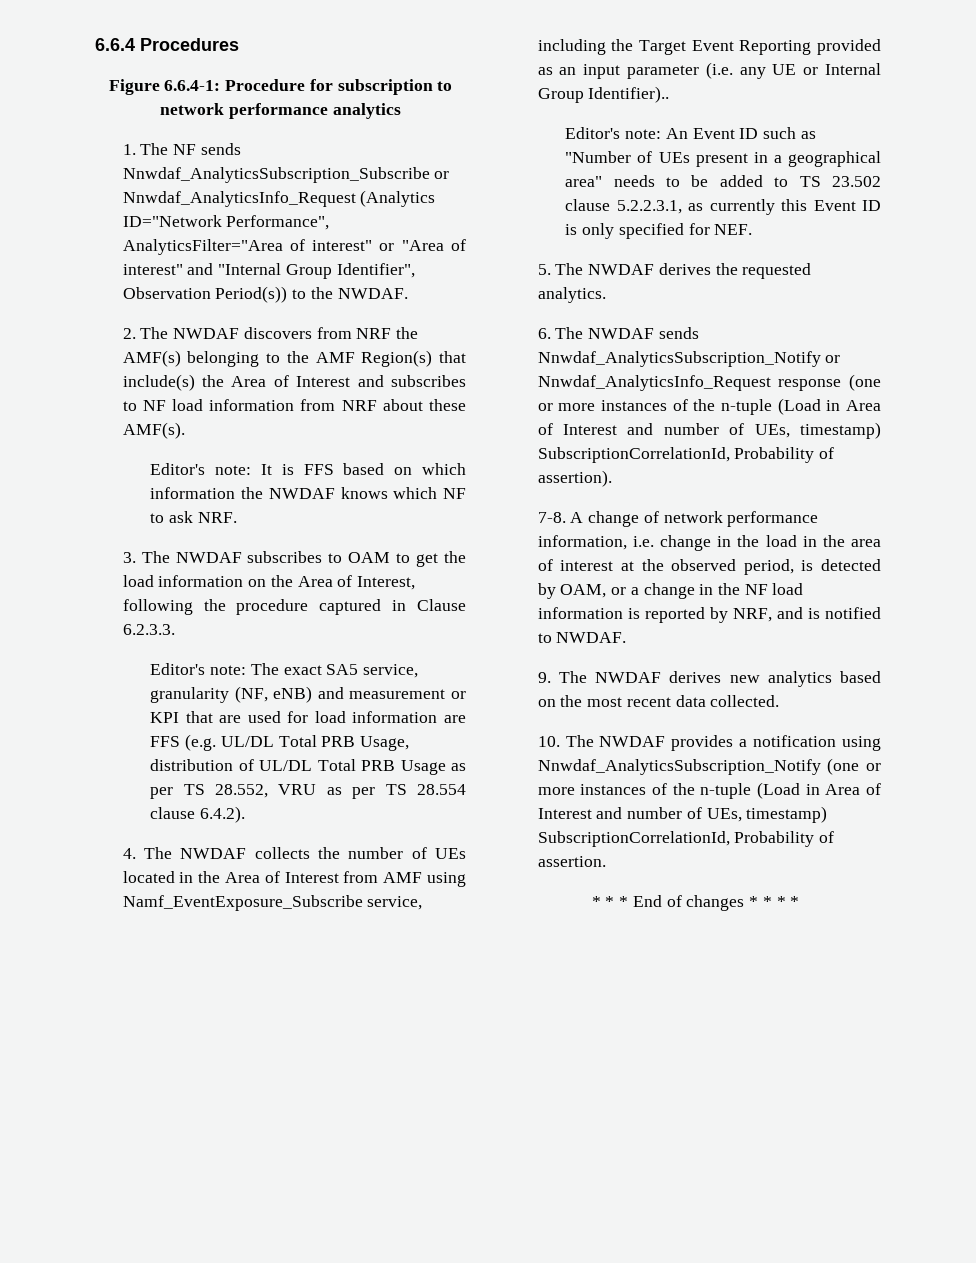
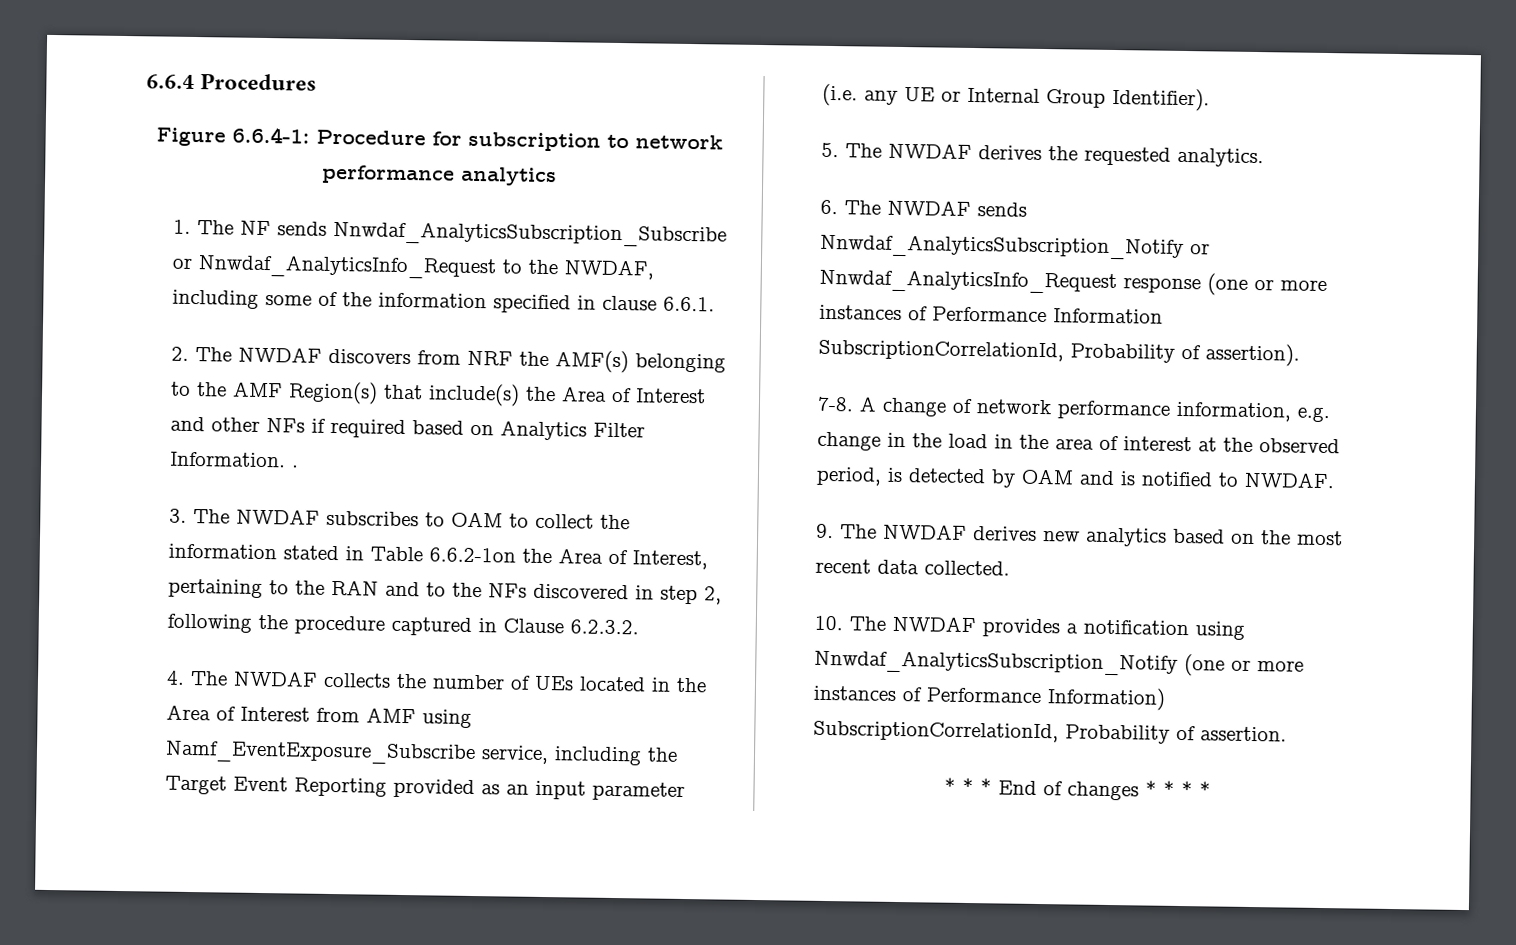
- 1. The NF sends Nnwdaf_AnalyticsSubscription_Subscribe or Nnwdaf_AnalyticsInfo_Request (Analytics ID="Network Performance", AnalyticsFilter="Area of interest" or "Area of interest" and "Internal Group Identifier", Observation Period(s)) to the NWDAF.
+ 1. The NF sends Nnwdaf_AnalyticsSubscription_Subscribe or Nnwdaf_AnalyticsInfo_Request to the NWDAF, including some of the information specified in clause 6.6.1.
- 2. The NWDAF discovers from NRF the AMF(s) belonging to the AMF Region(s) that include(s) the Area of Interest and subscribes to NF load information from NRF about these AMF(s).
- Editor's note: It is FFS based on which information the NWDAF knows which NF to ask NRF.
+ 2. The NWDAF discovers from NRF the AMF(s) belonging to the AMF Region(s) that include(s) the Area of Interest and other NFs if required based on Analytics Filter Information. .
- 3. The NWDAF subscribes to OAM to get the load information on the Area of Interest, following the procedure captured in Clause 6.2.3.3.
- Editor's note: The exact SA5 service, granularity (NF, eNB) and measurement or KPI that are used for load information are FFS (e.g. UL/DL Total PRB Usage, distribution of UL/DL Total PRB Usage as per TS 28.552, VRU as per TS 28.554 clause 6.4.2).
+ 3. The NWDAF subscribes to OAM to collect the information stated in Table 6.6.2-1on the Area of Interest, pertaining to the RAN and to the NFs discovered in step 2, following the procedure captured in Clause 6.2.3.2.
- 4. The NWDAF collects the number of UEs located in the Area of Interest from AMF using Namf_EventExposure_Subscribe service, including the Target Event Reporting provided as an input parameter (i.e. any UE or Internal Group Identifier)..
- Editor's note: An Event ID such as "Number of UEs present in a geographical area" needs to be added to TS 23.502 clause 5.2.2.3.1, as currently this Event ID is only specified for NEF.
+ 4. The NWDAF collects the number of UEs located in the Area of Interest from AMF using Namf_EventExposure_Subscribe service, including the Target Event Reporting provided as an input parameter (i.e. any UE or Internal Group Identifier).
- 6. The NWDAF sends Nnwdaf_AnalyticsSubscription_Notify or Nnwdaf_AnalyticsInfo_Request response (one or more instances of the n-tuple (Load in Area of Interest and number of UEs, timestamp) SubscriptionCorrelationId, Probability of assertion).
+ 6. The NWDAF sends Nnwdaf_AnalyticsSubscription_Notify or Nnwdaf_AnalyticsInfo_Request response (one or more instances of Performance Information SubscriptionCorrelationId, Probability of assertion).
- A change of network performance information, i.e. change in the load in the area of interest at the observed period, is detected by OAM, or a change in the NF load information is reported by NRF, and is notified to NWDAF.
+ A change of network performance information, e.g. change in the load in the area of interest at the observed period, is detected by OAM and is notified to NWDAF.
- 10. The NWDAF provides a notification using Nnwdaf_AnalyticsSubscription_Notify (one or more instances of the n-tuple (Load in Area of Interest and number of UEs, timestamp) SubscriptionCorrelationId, Probability of assertion.
+ 10. The NWDAF provides a notification using Nnwdaf_AnalyticsSubscription_Notify (one or more instances of Performance Information) SubscriptionCorrelationId, Probability of assertion.

